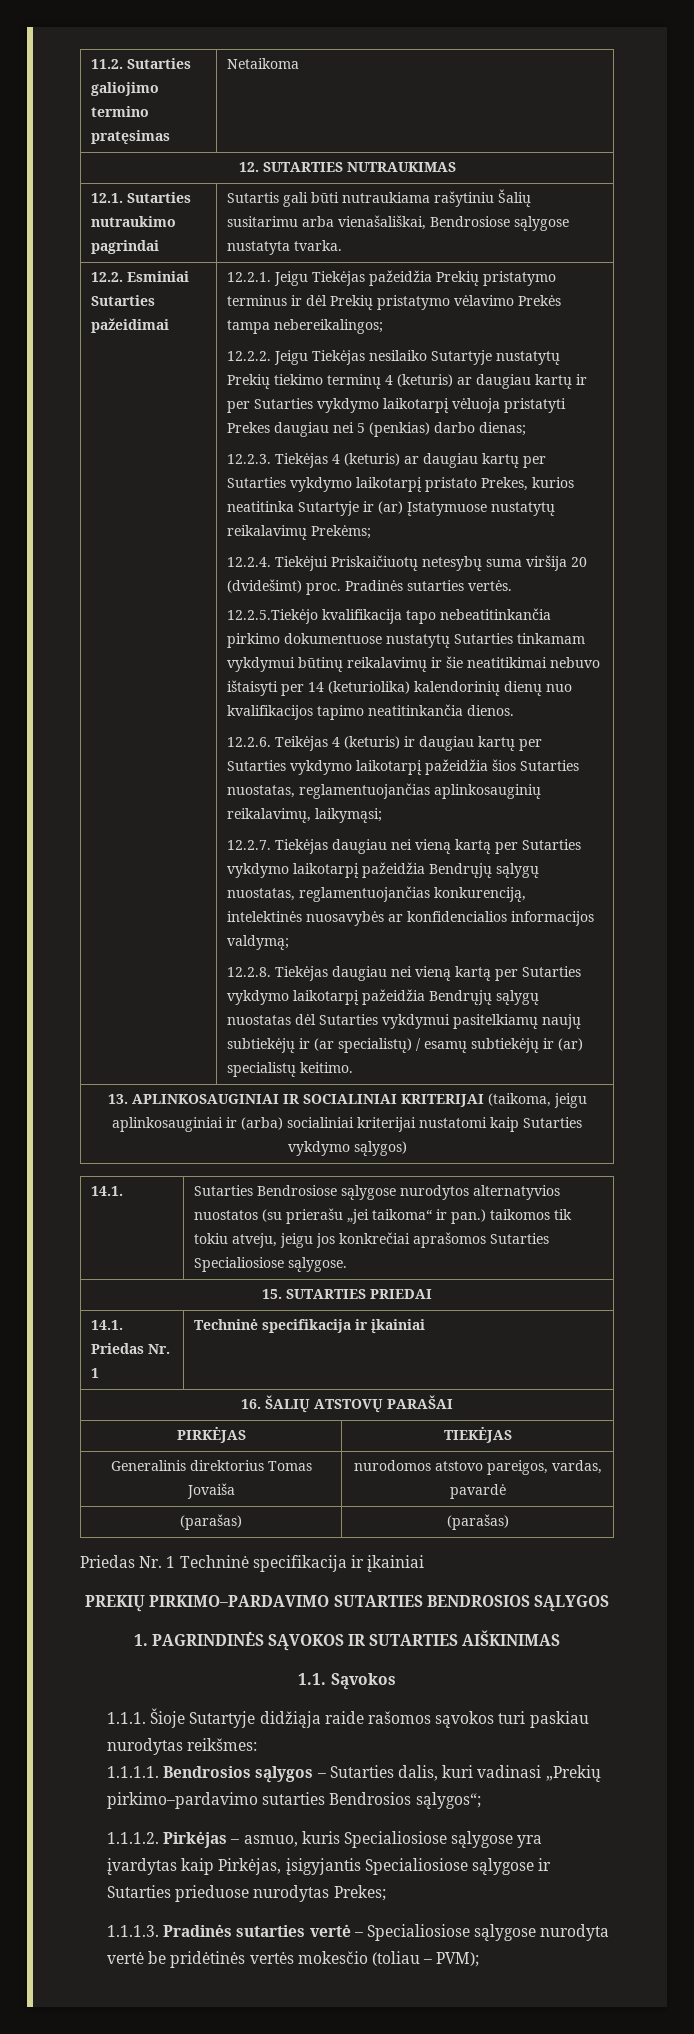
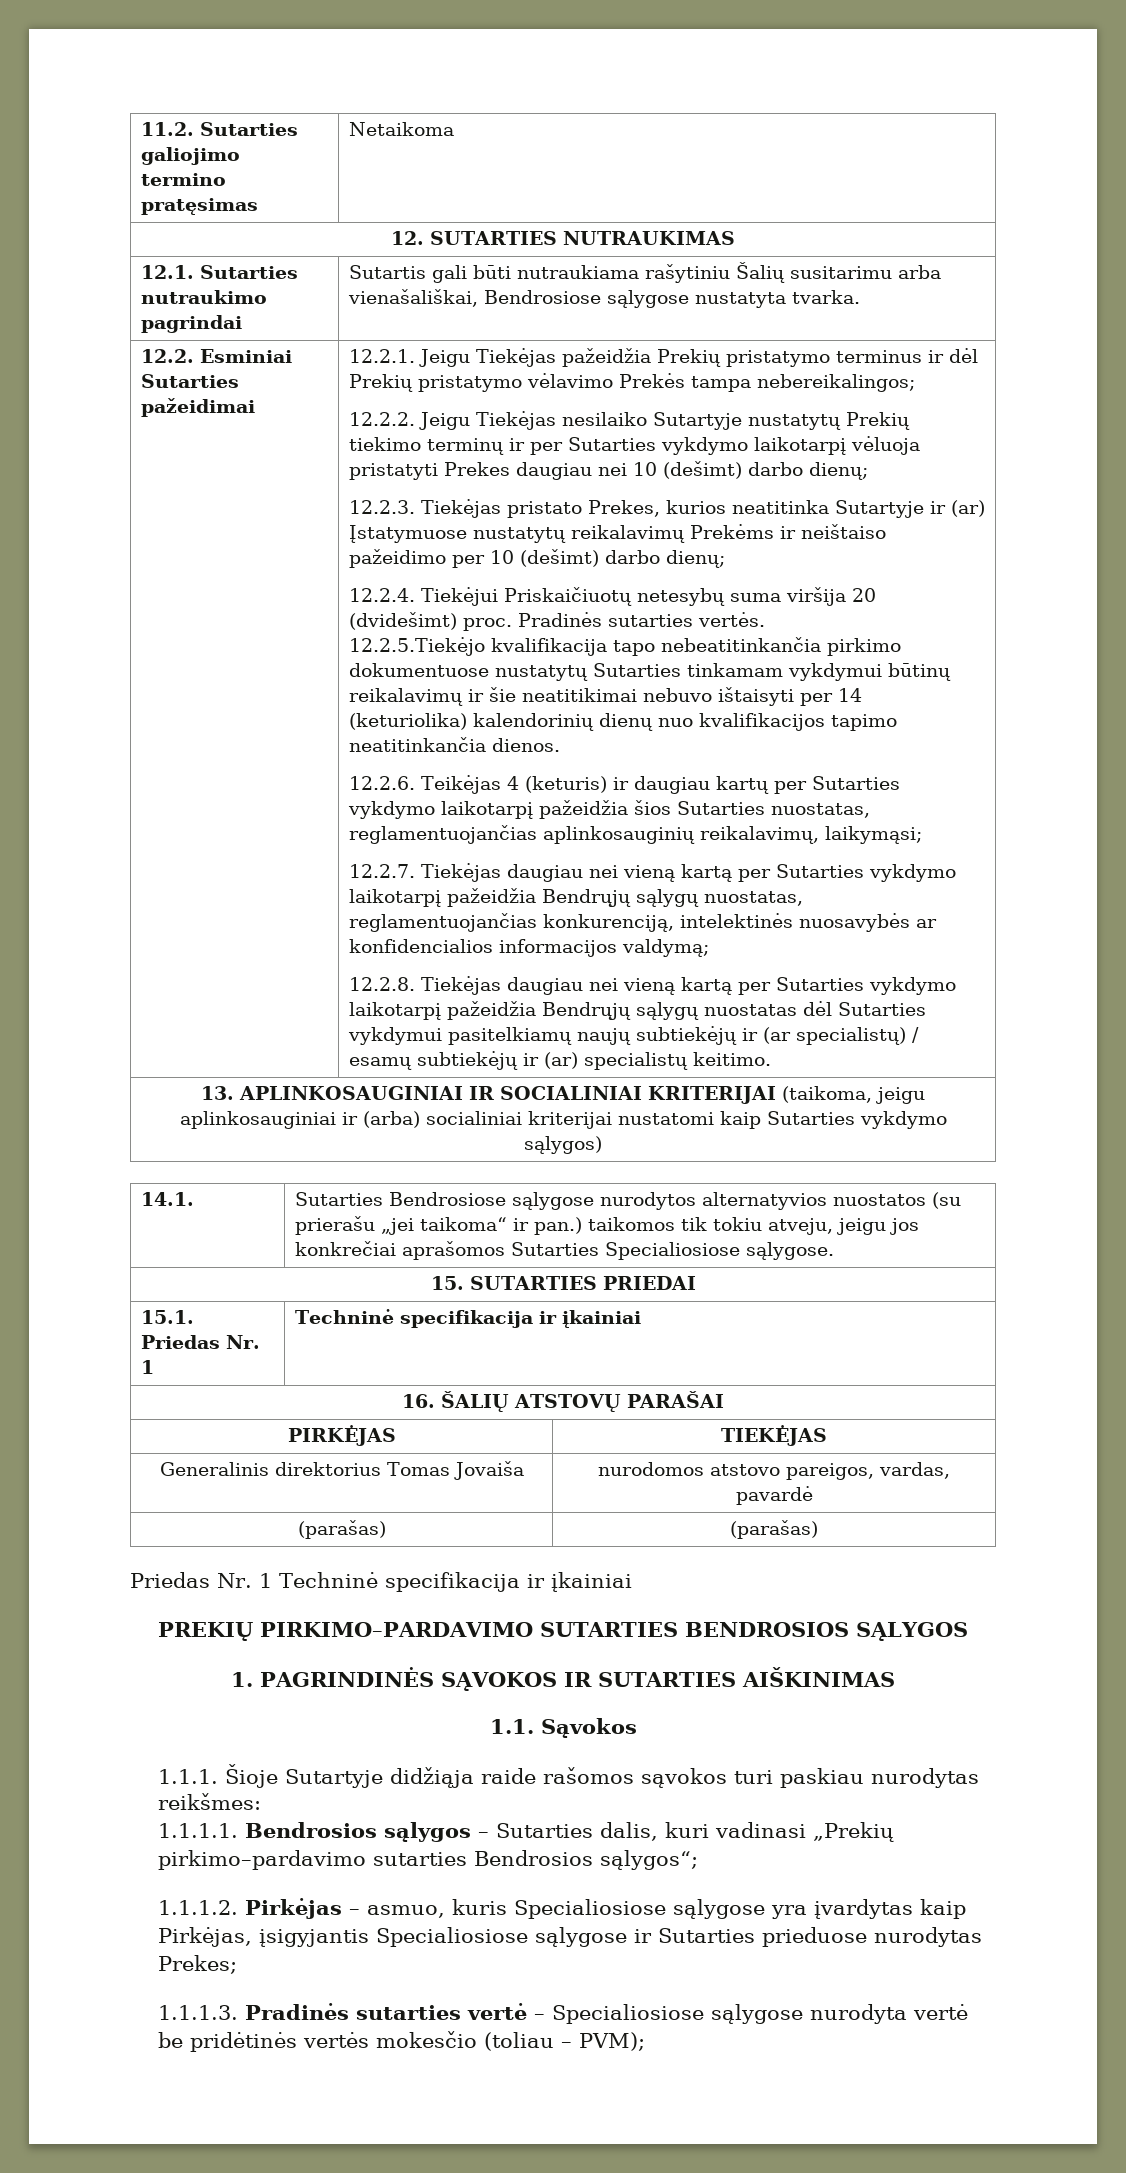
- 12.2.2. Jeigu Tiekėjas nesilaiko Sutartyje nustatytų Prekių tiekimo terminų 4 (keturis) ar daugiau kartų ir per Sutarties vykdymo laikotarpį vėluoja pristatyti Prekes daugiau nei 5 (penkias) darbo dienas;
- 12.2.3. Tiekėjas 4 (keturis) ar daugiau kartų per Sutarties vykdymo laikotarpį pristato Prekes, kurios neatitinka Sutartyje ir (ar) Įstatymuose nustatytų reikalavimų Prekėms;
+ 12.2.2. Jeigu Tiekėjas nesilaiko Sutartyje nustatytų Prekių tiekimo terminų ir per Sutarties vykdymo laikotarpį vėluoja pristatyti Prekes daugiau nei 10 (dešimt) darbo dienų;
+ 12.2.3. Tiekėjas pristato Prekes, kurios neatitinka Sutartyje ir (ar) Įstatymuose nustatytų reikalavimų Prekėms ir neištaiso pažeidimo per 10 (dešimt) darbo dienų;
- 14.1. Priedas Nr. 1 | Techninė specifikacija ir įkainiai
+ 15.1. Priedas Nr. 1 | Techninė specifikacija ir įkainiai

